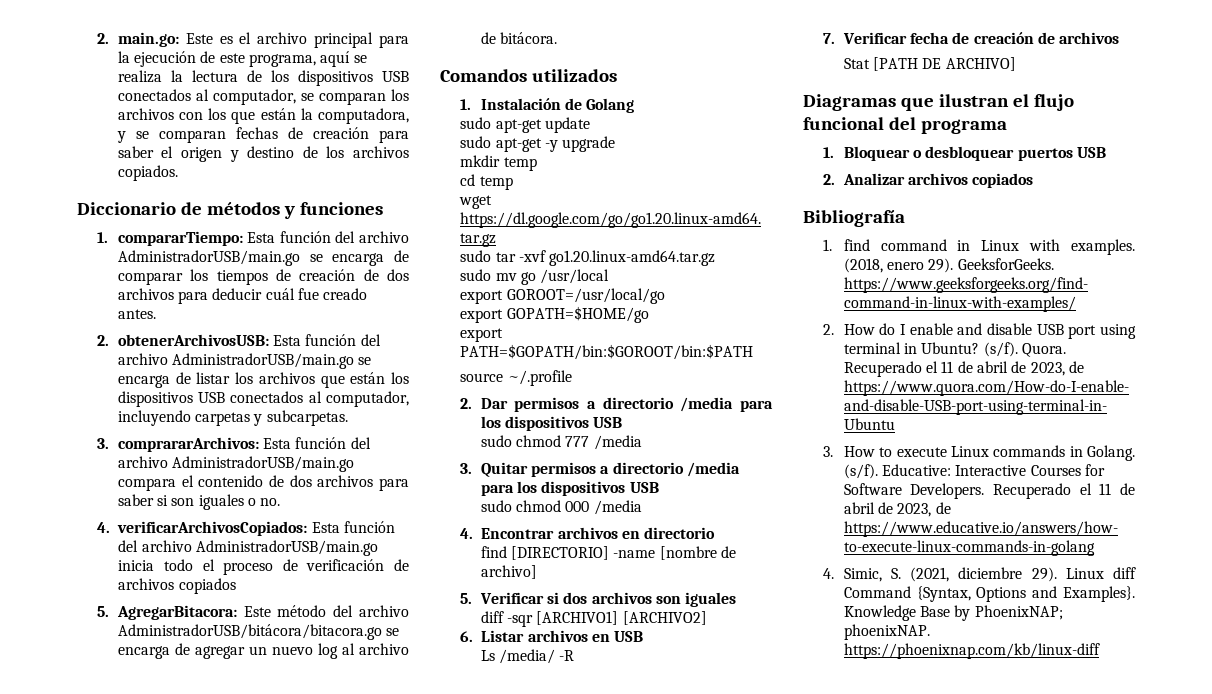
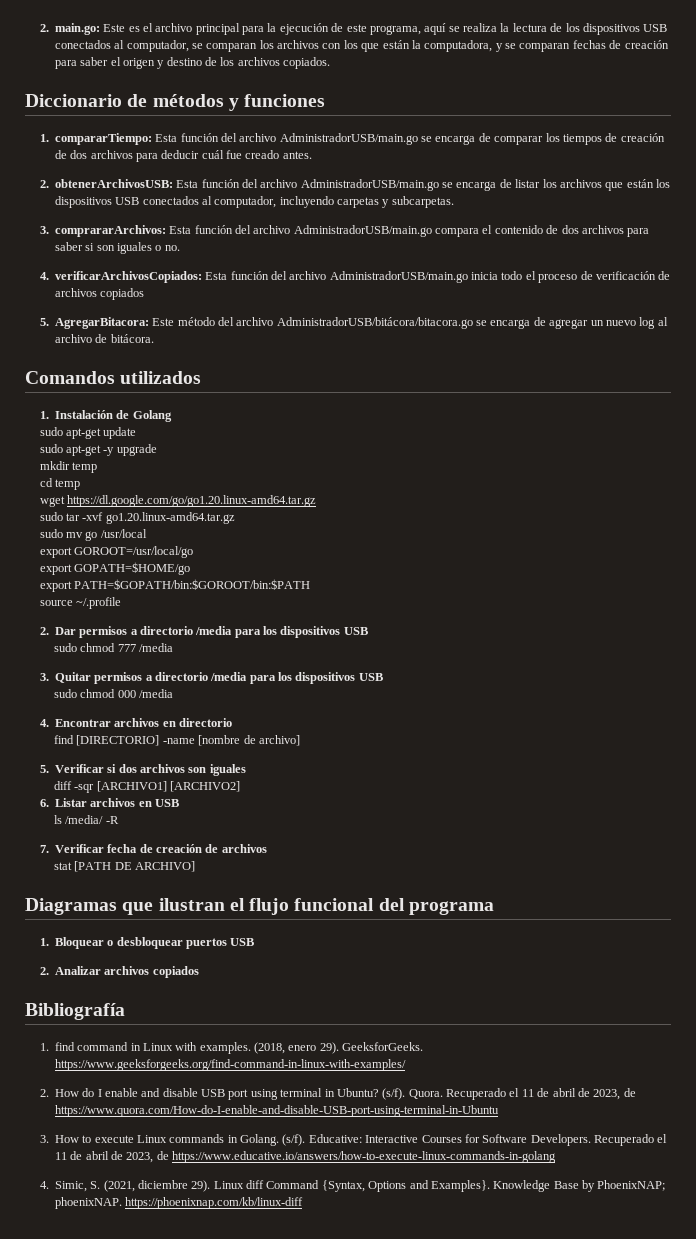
- Ls /media/ -R
+ ls /media/ -R
- Stat [PATH DE ARCHIVO]
+ stat [PATH DE ARCHIVO]

